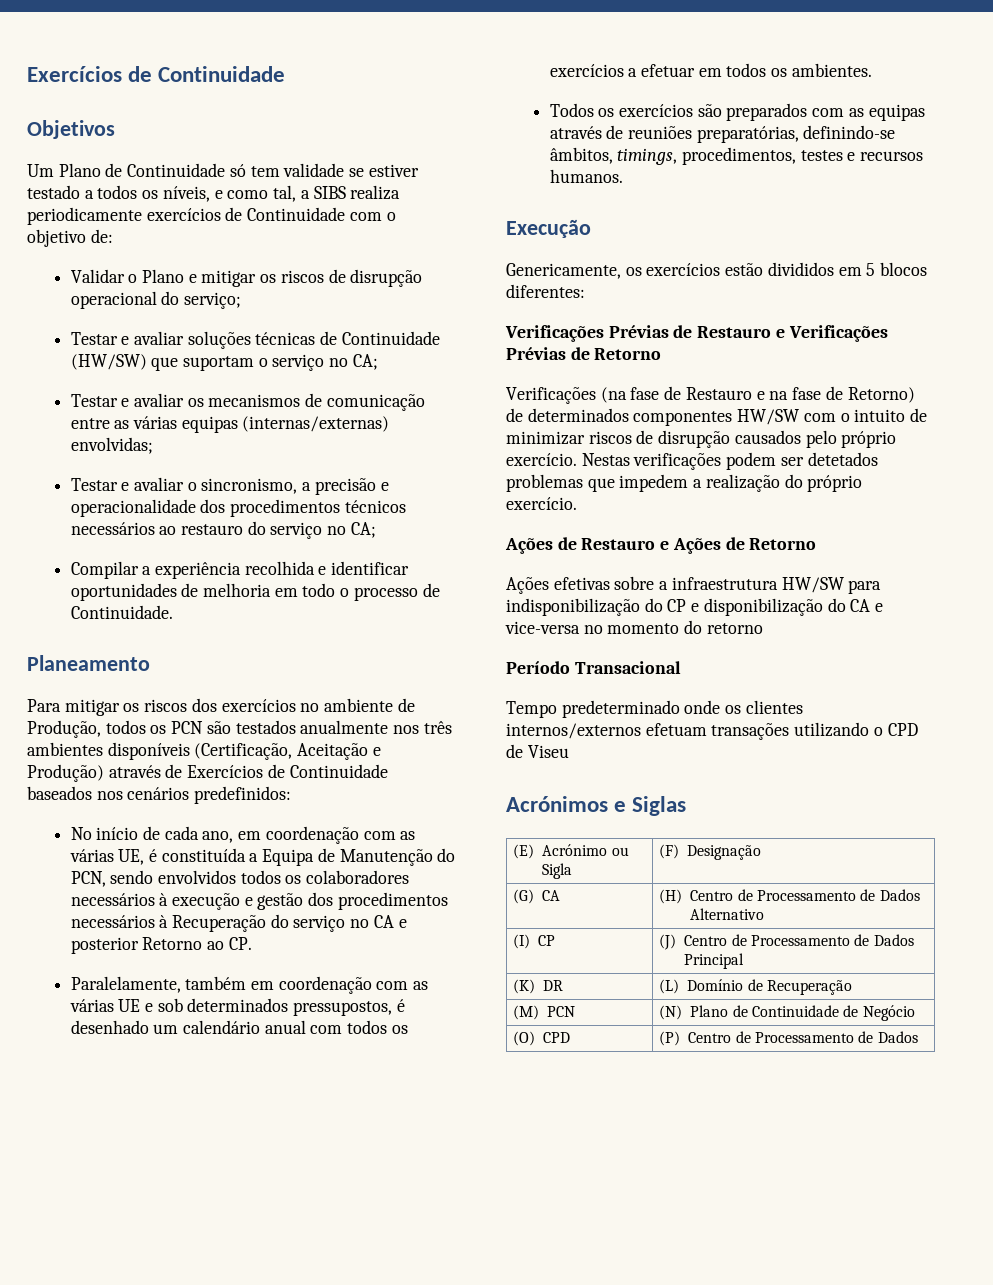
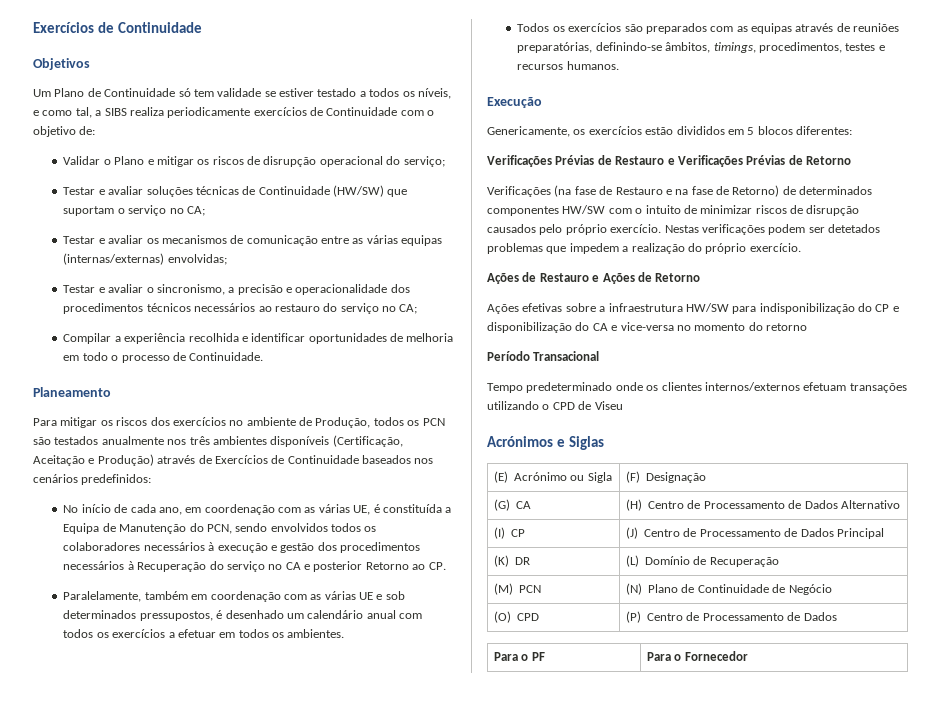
+ Para o PF | Para o Fornecedor

